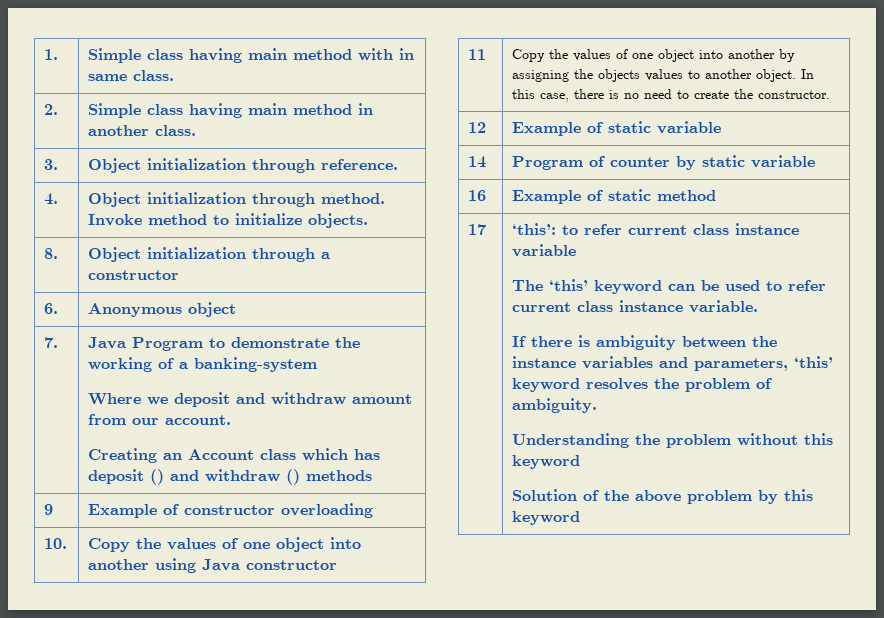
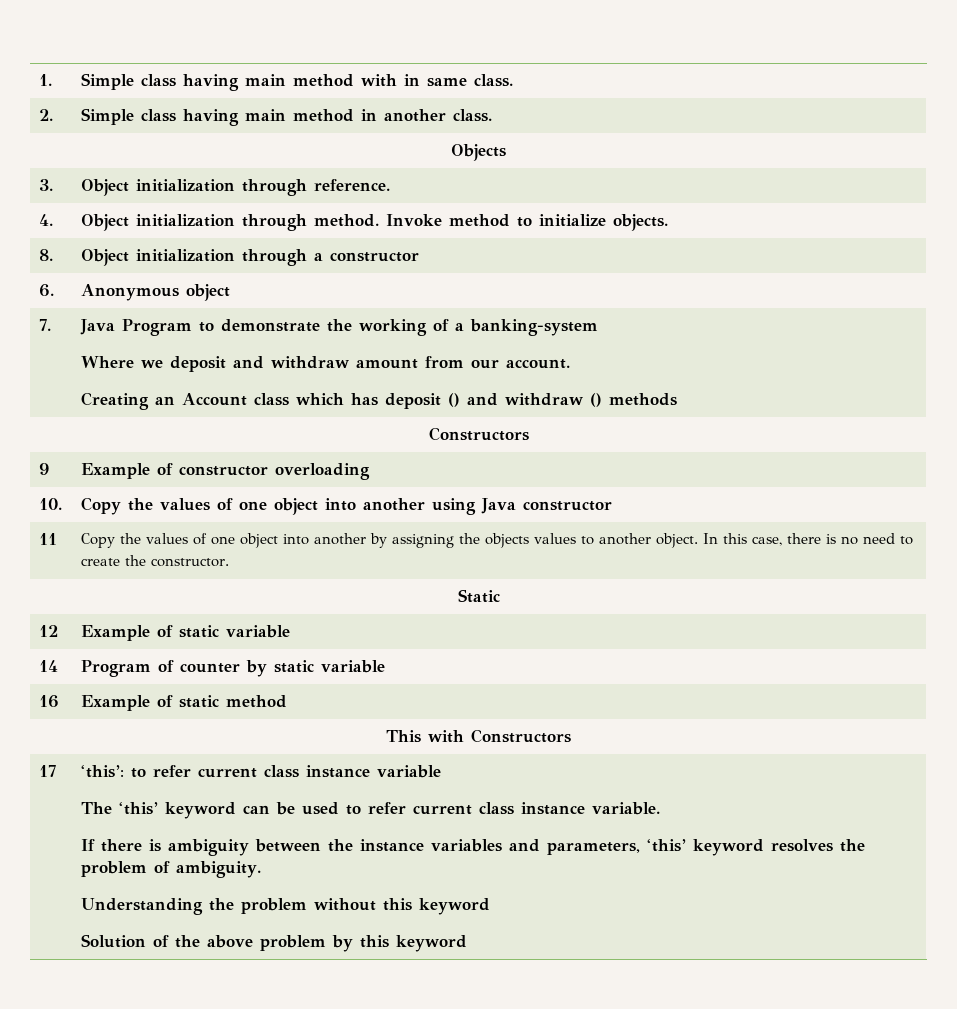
+ Objects
  7. | Java Program to demonstrate the working of a banking-system
  Where we deposit and withdraw amount from our account.
  Creating an Account class which has deposit () and withdraw () methods
+ Constructors
+ Static
+ This with Constructors

